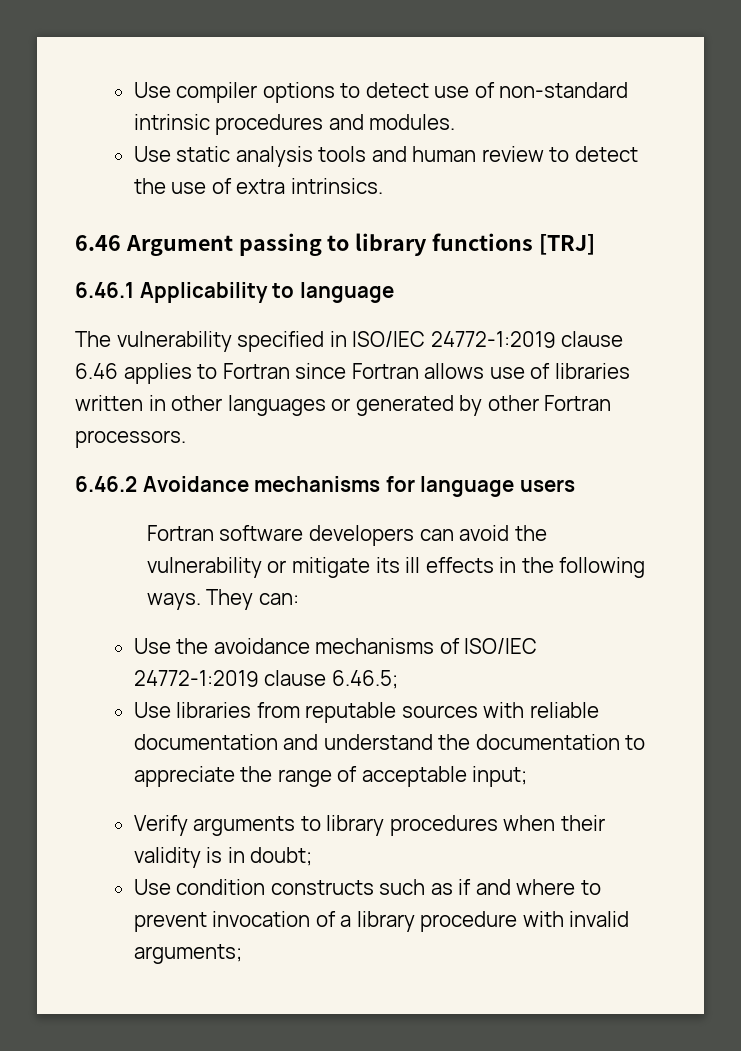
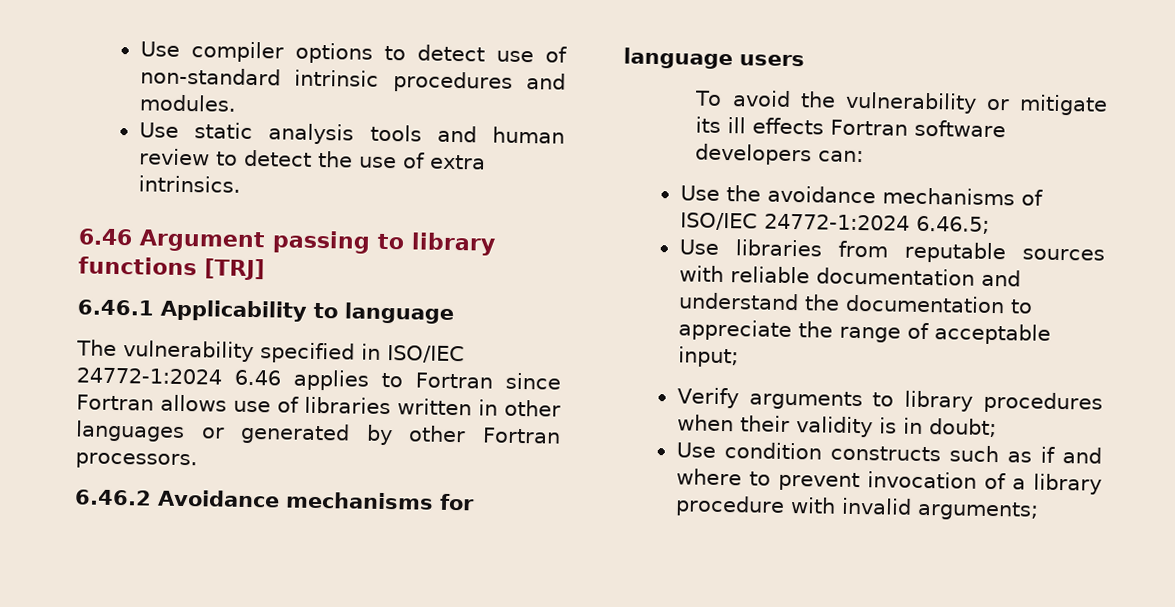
- The vulnerability specified in ISO/IEC 24772-1:2019 clause 6.46 applies to Fortran since Fortran allows use of libraries written in other languages or generated by other Fortran processors.
+ The vulnerability specified in ISO/IEC 24772-1:2024 6.46 applies to Fortran since Fortran allows use of libraries written in other languages or generated by other Fortran processors.
- Fortran software developers can avoid the vulnerability or mitigate its ill effects in the following ways. They can:
+ To avoid the vulnerability or mitigate its ill effects Fortran software developers can:
- Use the avoidance mechanisms of ISO/IEC 24772-1:2019 clause 6.46.5;
+ Use the avoidance mechanisms of ISO/IEC 24772-1:2024 6.46.5;

